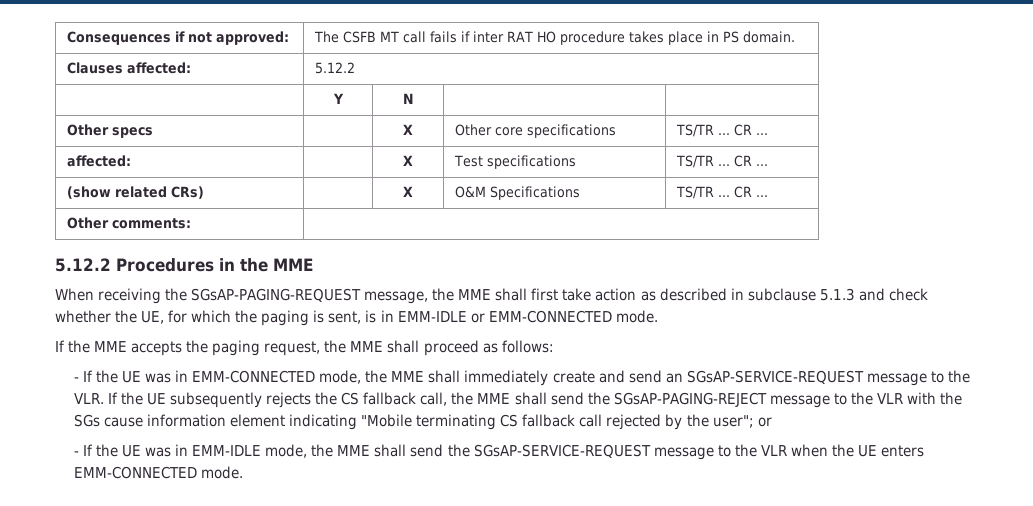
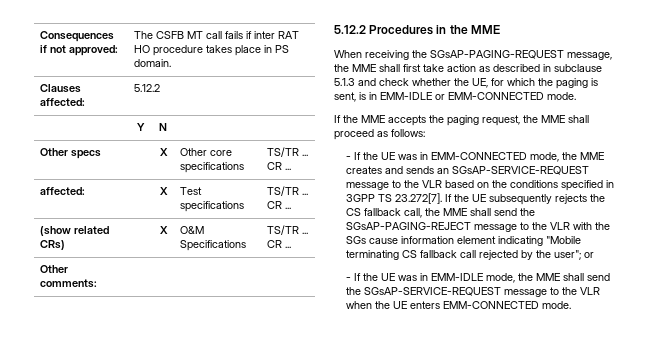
- - If the UE was in EMM-CONNECTED mode, the MME shall immediately create and send an SGsAP-SERVICE-REQUEST message to the VLR. If the UE subsequently rejects the CS fallback call, the MME shall send the SGsAP-PAGING-REJECT message to the VLR with the SGs cause information element indicating "Mobile terminating CS fallback call rejected by the user"; or
+ - If the UE was in EMM-CONNECTED mode, the MME creates and sends an SGsAP-SERVICE-REQUEST message to the VLR based on the conditions specified in 3GPP TS 23.272[7]. If the UE subsequently rejects the CS fallback call, the MME shall send the SGsAP-PAGING-REJECT message to the VLR with the SGs cause information element indicating "Mobile terminating CS fallback call rejected by the user"; or

